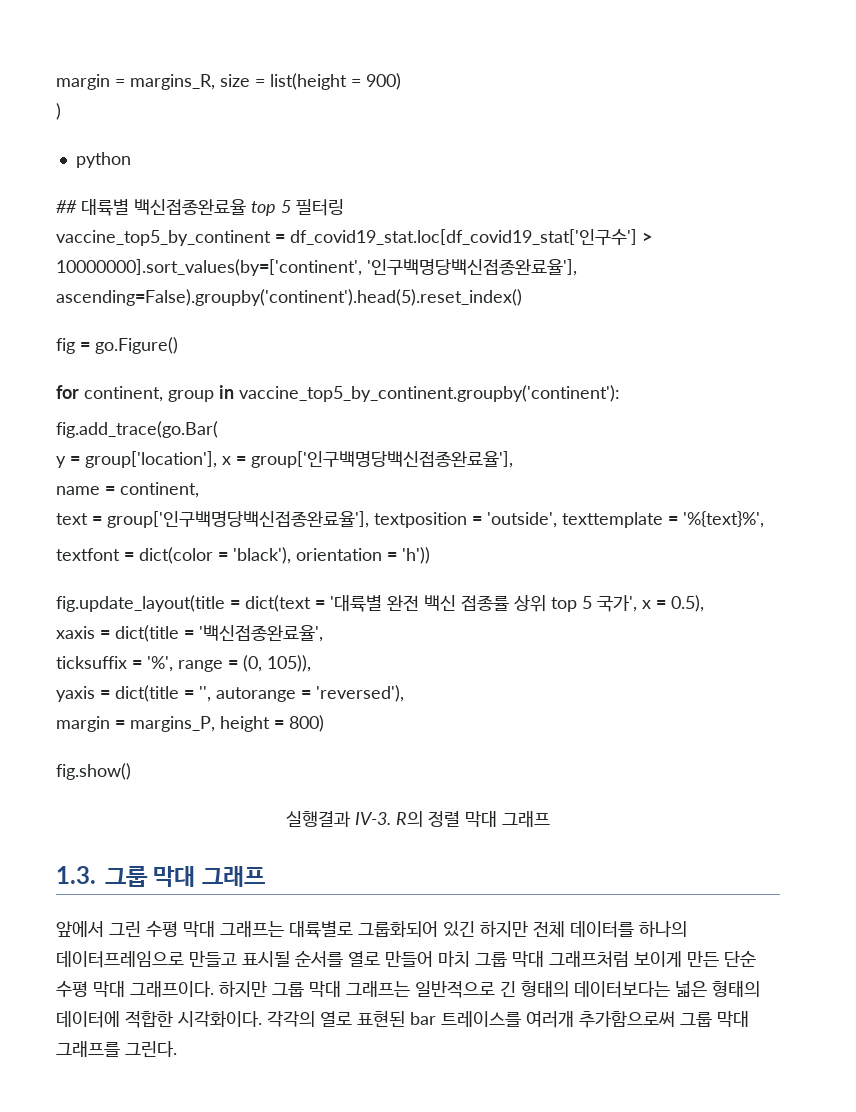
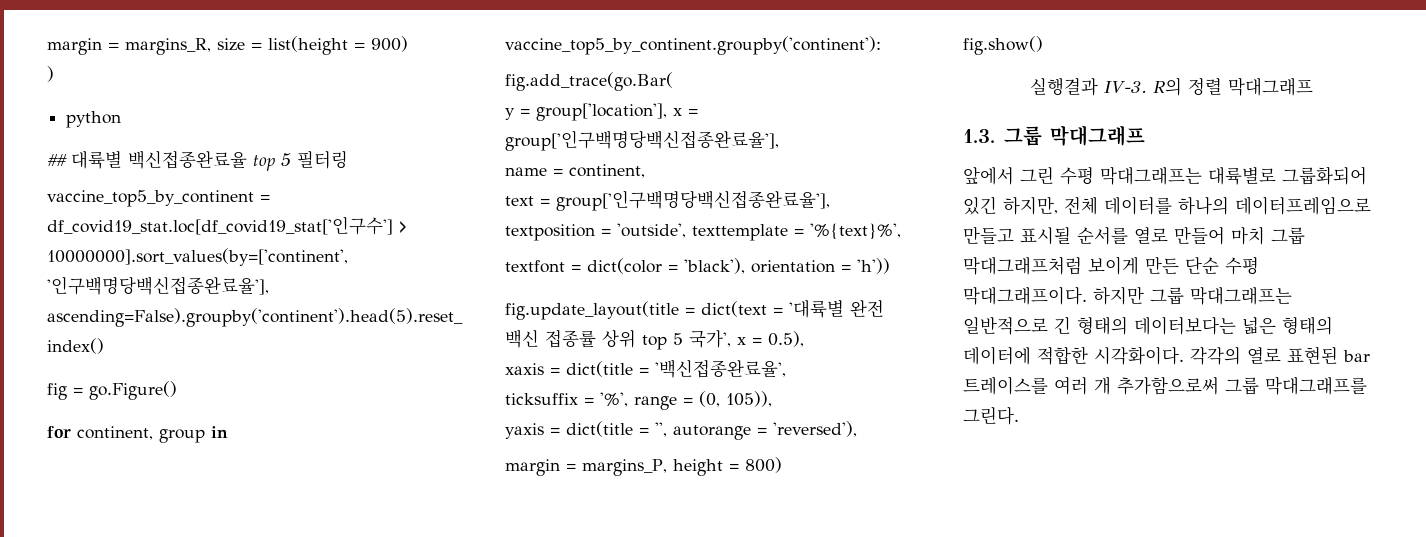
- R의 정렬 막대 그래프
+ R의 정렬 막대그래프
- 1.3. 그룹 막대 그래프
+ 1.3. 그룹 막대그래프
- 앞에서 그린 수평 막대 그래프는 대륙별로 그룹화되어 있긴 하지만 전체 데이터를 하나의 데이터프레임으로 만들고 표시될 순서를 열로 만들어 마치 그룹 막대 그래프처럼 보이게 만든 단순 수평 막대 그래프이다. 하지만 그룹 막대 그래프는 일반적으로 긴 형태의 데이터보다는 넓은 형태의 데이터에 적합한 시각화이다.
+ 앞에서 그린 수평 막대그래프는 대륙별로 그룹화되어 있긴 하지만, 전체 데이터를 하나의 데이터프레임으로 만들고 표시될 순서를 열로 만들어 마치 그룹 막대그래프처럼 보이게 만든 단순 수평 막대그래프이다. 하지만 그룹 막대그래프는 일반적으로 긴 형태의 데이터보다는 넓은 형태의 데이터에 적합한 시각화이다.
- 각각의 열로 표현된 bar 트레이스를 여러개 추가함으로써 그룹 막대 그래프를 그린다.
+ 각각의 열로 표현된 bar 트레이스를 여러 개 추가함으로써 그룹 막대그래프를 그린다.

